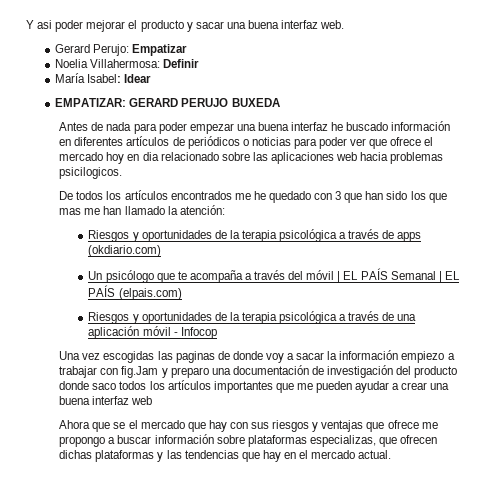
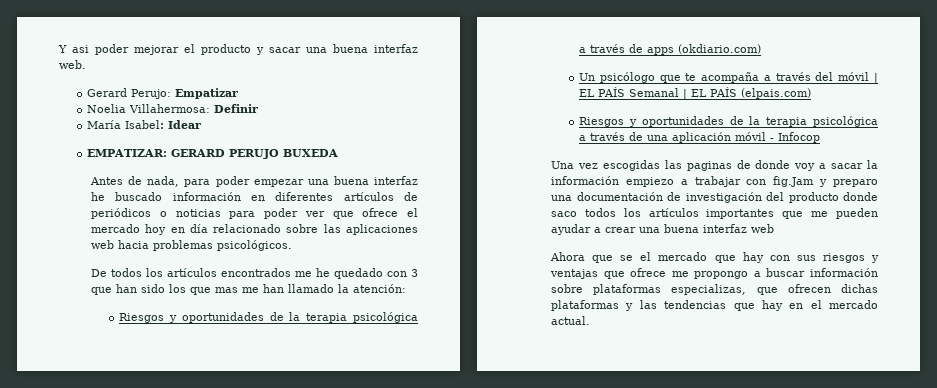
- Antes de nada para poder empezar una buena interfaz he buscado información en diferentes artículos de periódicos o noticias para poder ver que ofrece el mercado hoy en dia relacionado sobre las aplicaciones web hacia problemas psicilogicos.
+ Antes de nada, para poder empezar una buena interfaz he buscado información en diferentes artículos de periódicos o noticias para poder ver que ofrece el mercado hoy en día relacionado sobre las aplicaciones web hacia problemas psicológicos.

